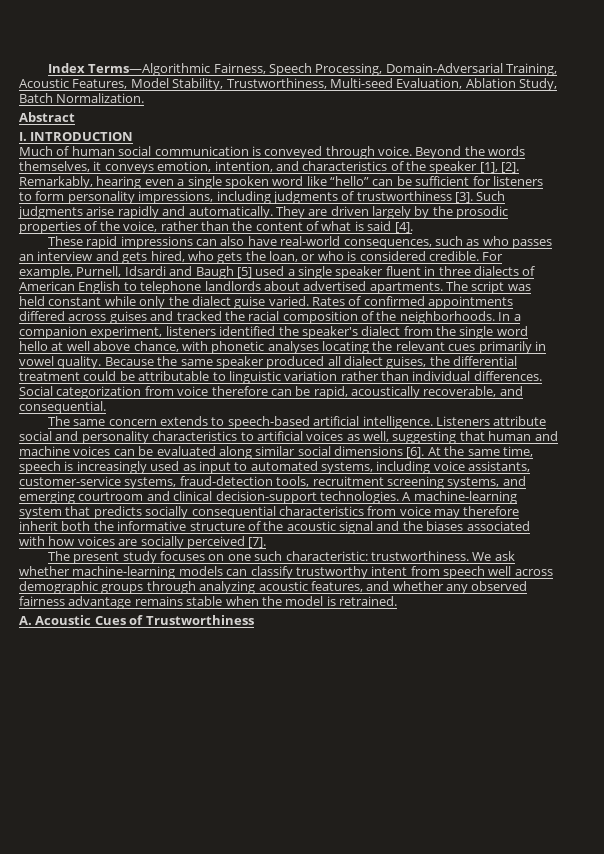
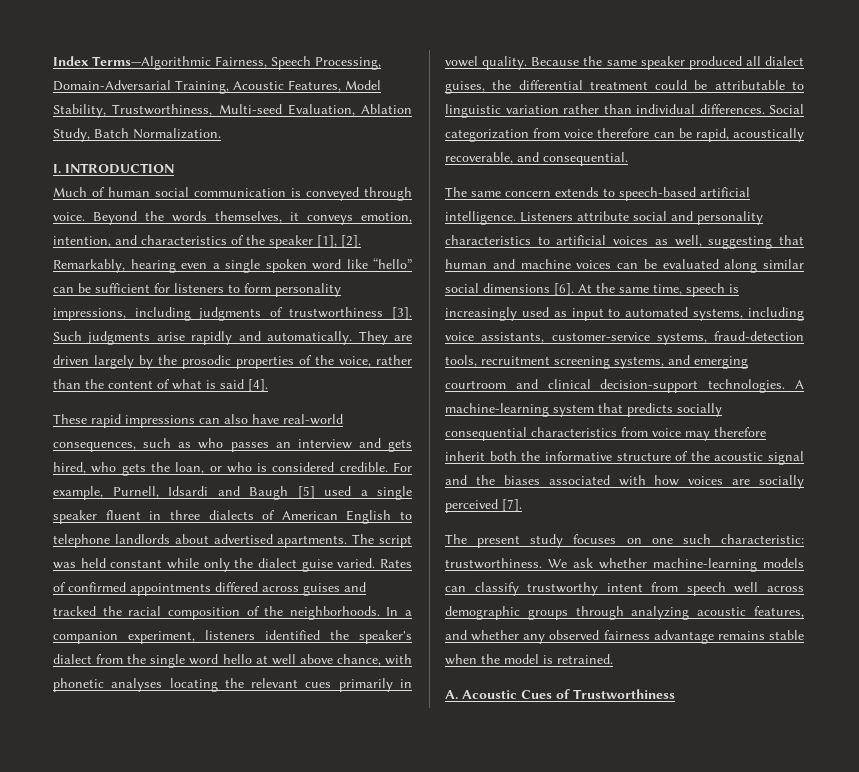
- Abstract

